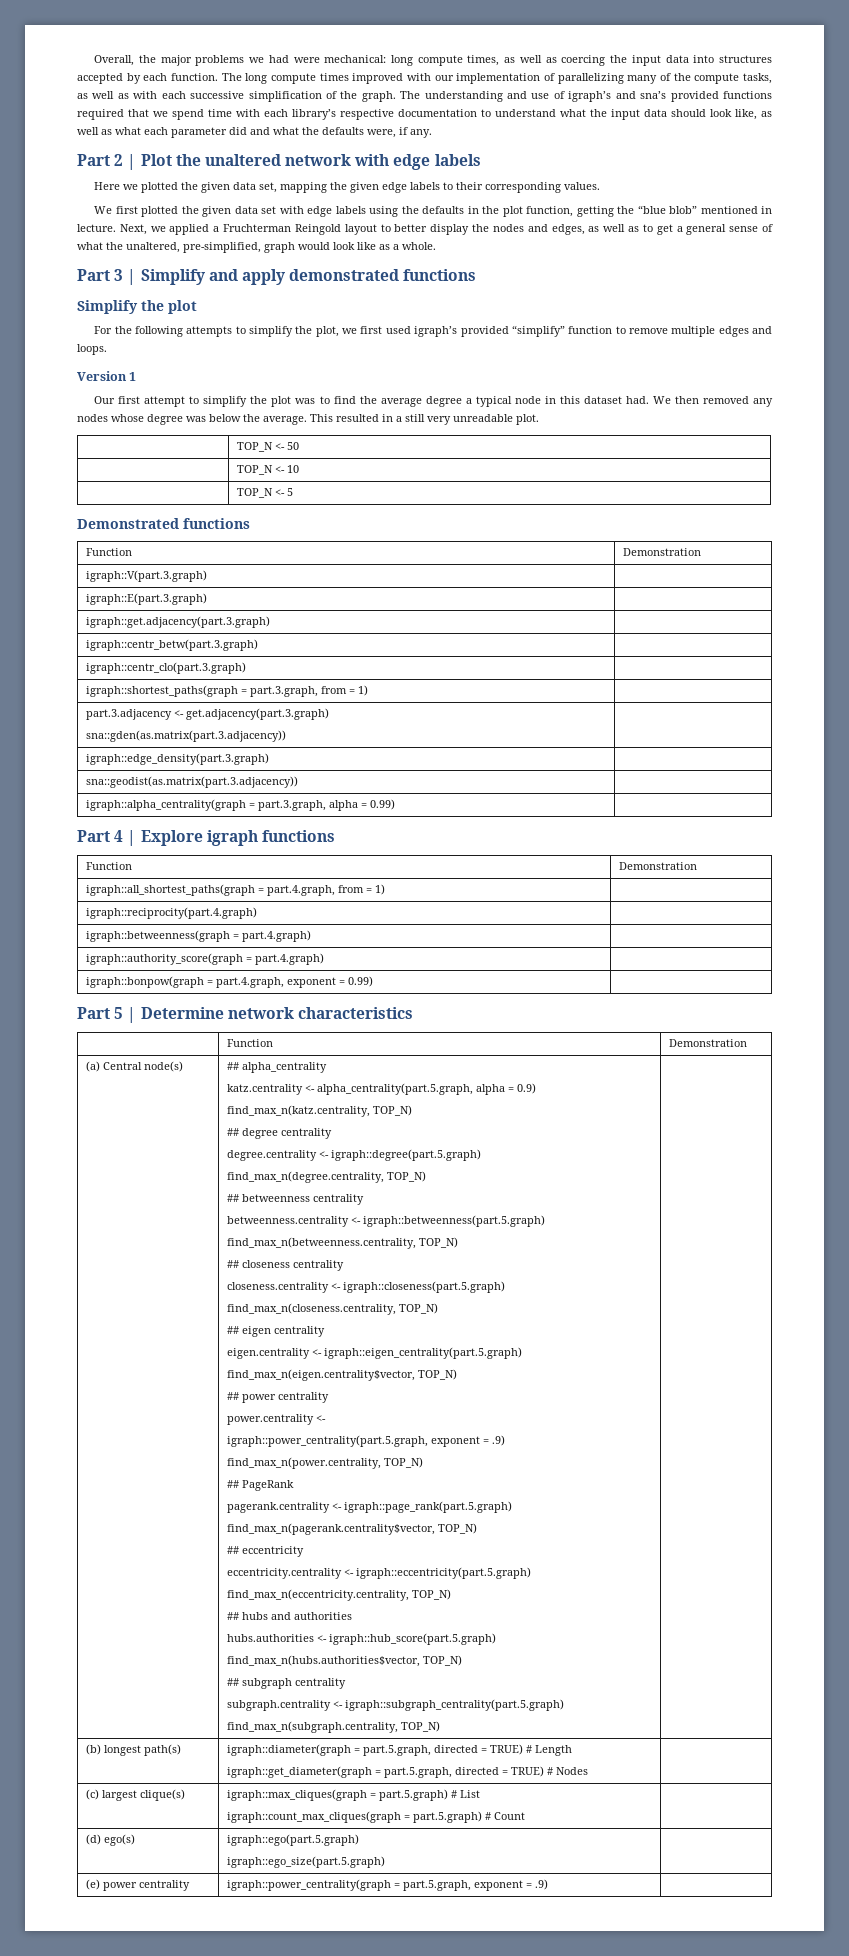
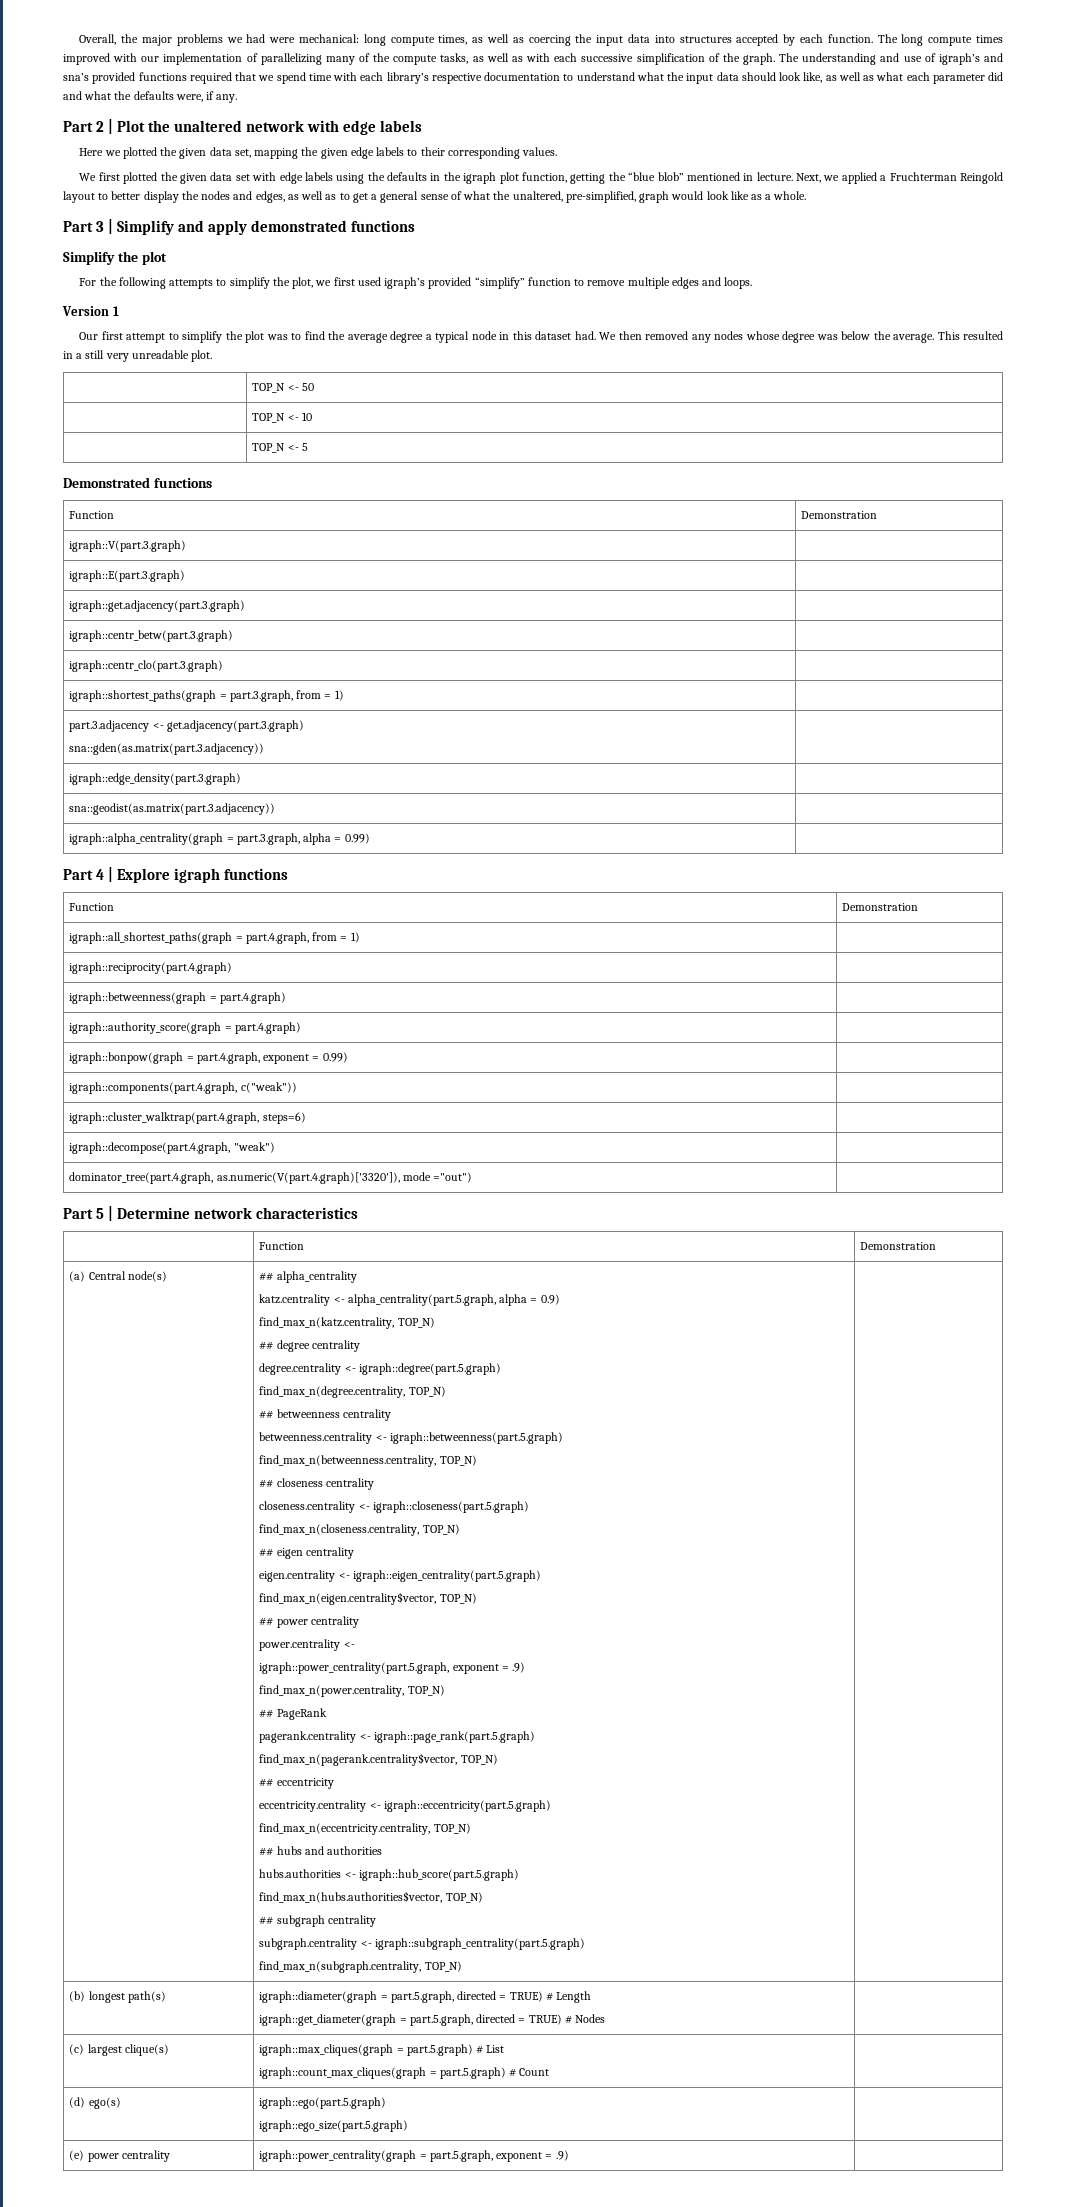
- We first plotted the given data set with edge labels using the defaults in the plot function, getting the “blue blob” mentioned in lecture.
+ We first plotted the given data set with edge labels using the defaults in the igraph plot function, getting the “blue blob” mentioned in lecture.
+ igraph::components(part.4.graph, c("weak")) |
+ igraph::cluster_walktrap(part.4.graph, steps=6) |
+ igraph::decompose(part.4.graph, "weak") |
+ dominator_tree(part.4.graph, as.numeric(V(part.4.graph)['3320']), mode ="out") |

